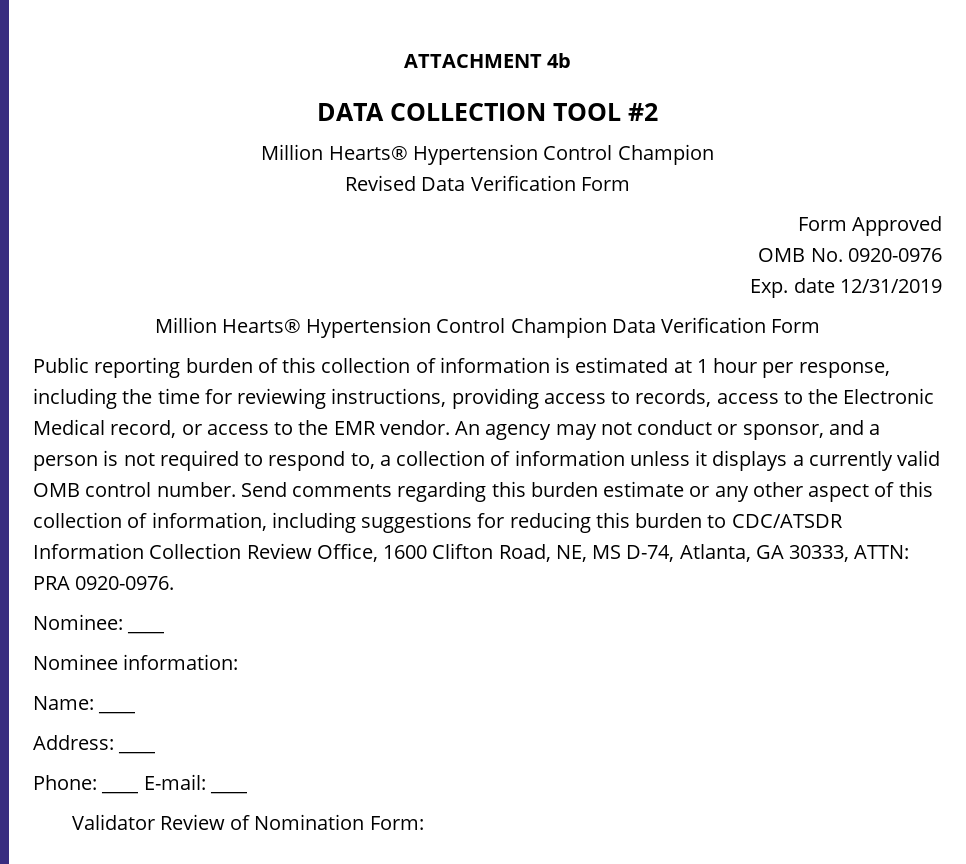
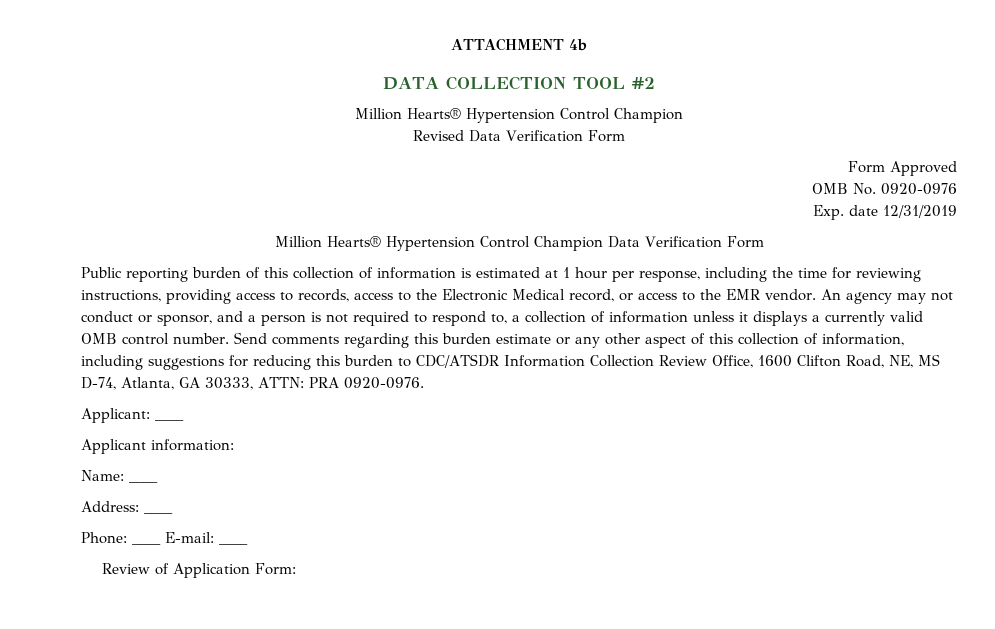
- Nominee: ____
- Nominee information:
+ Applicant: ____
+ Applicant information:
- Validator Review of Nomination Form:
+ Review of Application Form:

